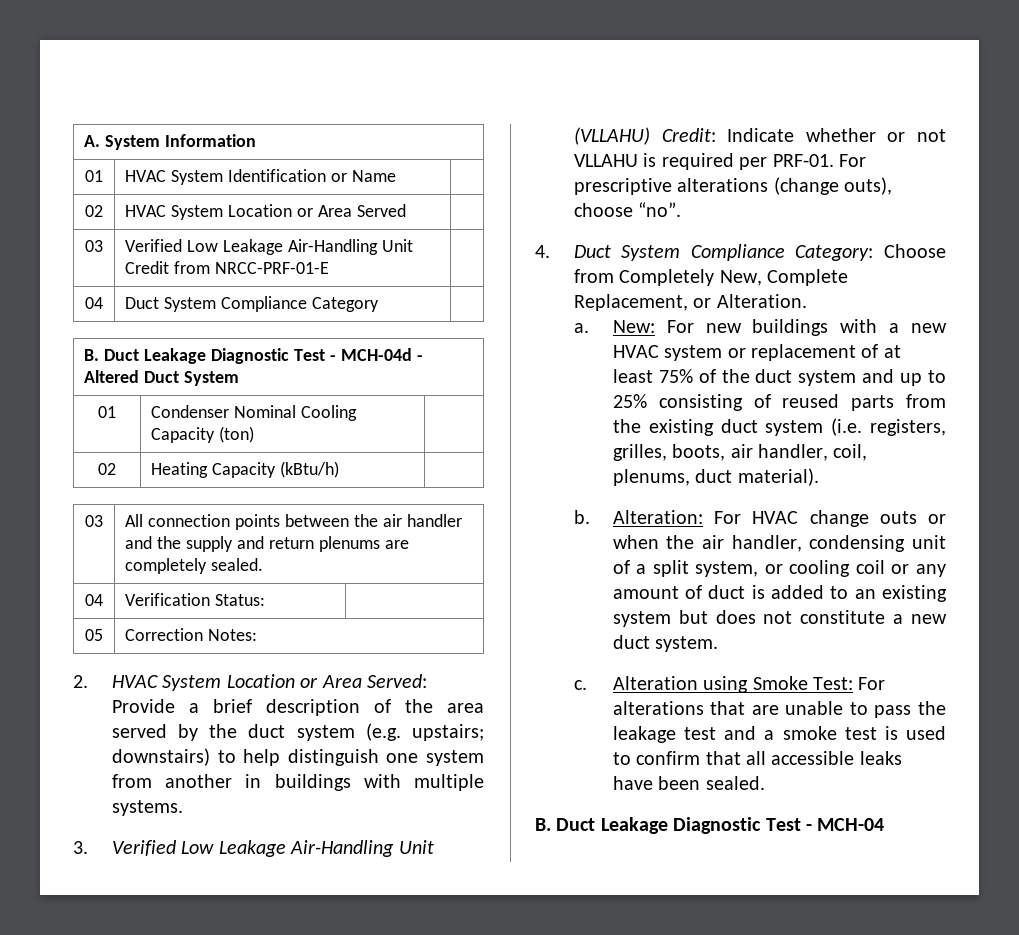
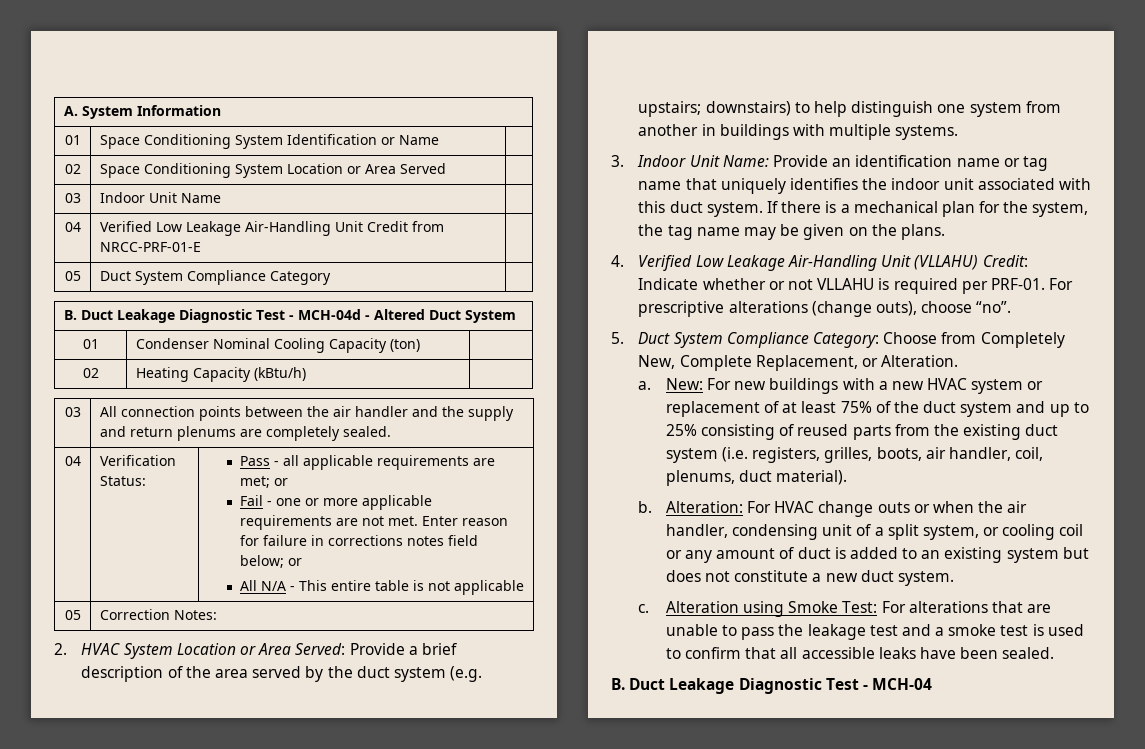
- 01 | HVAC System Identification or Name |
+ 01 | Space Conditioning System Identification or Name |
- 02 | HVAC System Location or Area Served |
+ 02 | Space Conditioning System Location or Area Served |
- 03 | Verified Low Leakage Air-Handling Unit Credit from NRCC-PRF-01-E |
+ 03 | Indoor Unit Name |
+ 04 | Verified Low Leakage Air-Handling Unit Credit from NRCC-PRF-01-E |
- 04 | Duct System Compliance Category |
+ 05 | Duct System Compliance Category |
- 04 | Verification Status: |
+ 04 | Verification Status: | Pass - all applicable requirements are met; or
+ Fail - one or more applicable requirements are not met. Enter reason for failure in corrections notes field below; or
+ All N/A - This entire table is not applicable
- 3. Verified Low Leakage Air-Handling Unit (VLLAHU) Credit: Indicate whether or not VLLAHU is required per PRF-01.
+ 3. Indoor Unit Name: Provide an identification name or tag name that uniquely identifies the indoor unit associated with this duct system. If there is a mechanical plan for the system, the tag name may be given on the plans.
+ 4. Verified Low Leakage Air-Handling Unit (VLLAHU) Credit: Indicate whether or not VLLAHU is required per PRF-01.
- 4. Duct System Compliance Category: Choose from Completely New, Complete Replacement, or Alteration.
+ 5. Duct System Compliance Category: Choose from Completely New, Complete Replacement, or Alteration.

